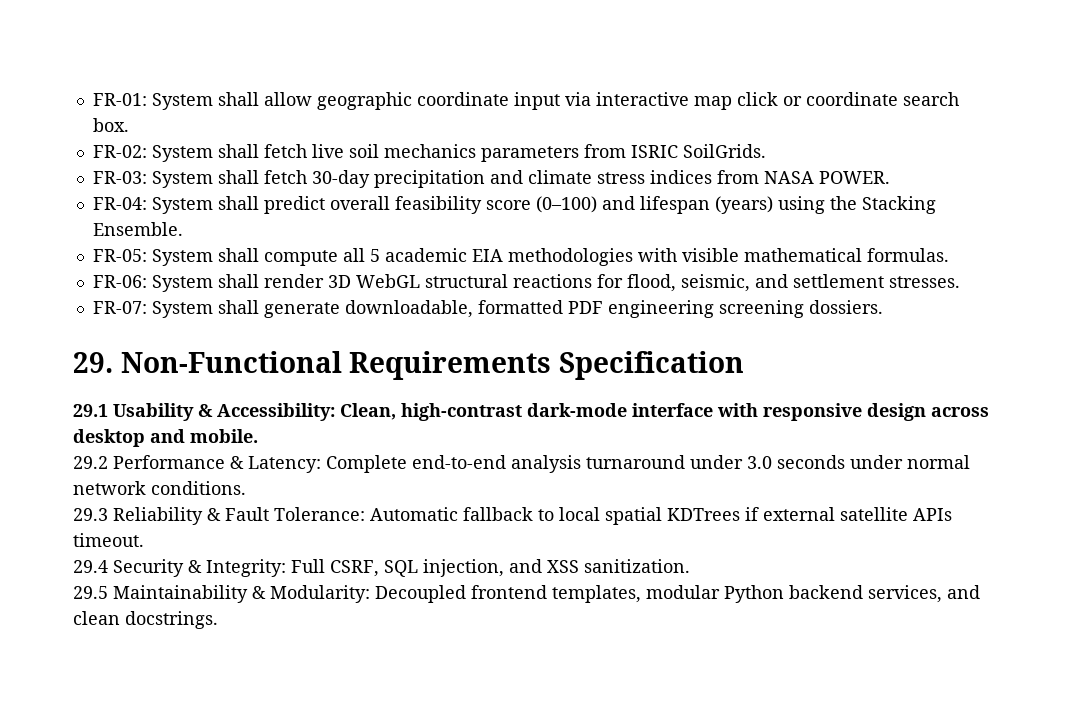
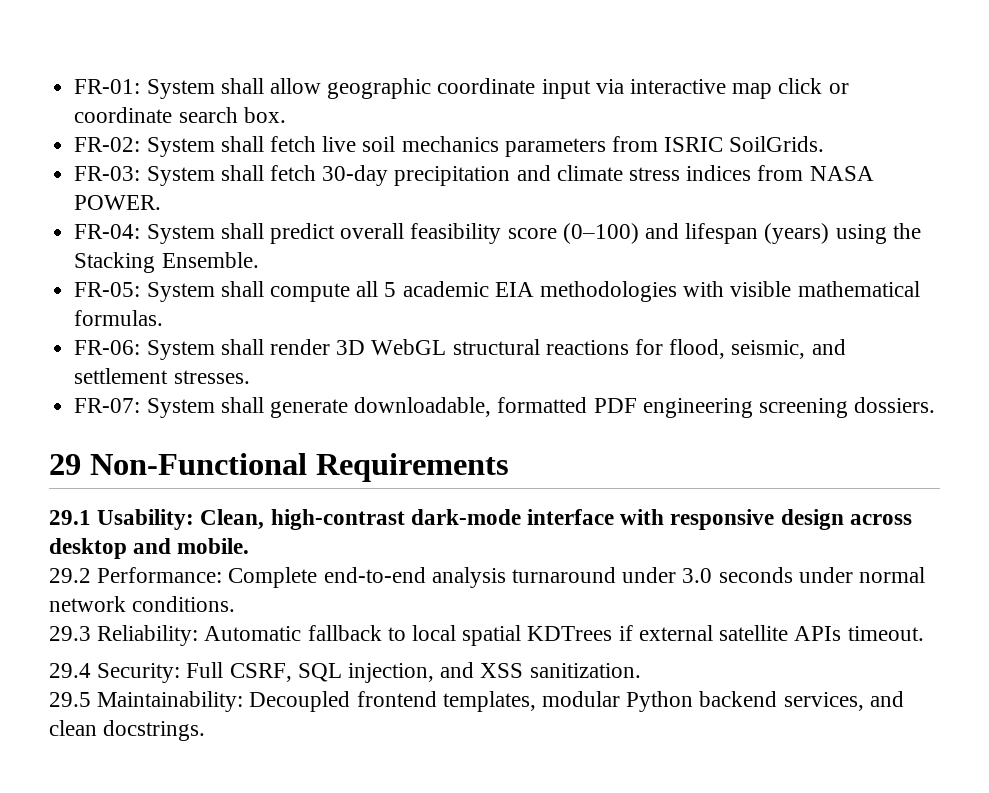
- 29. Non-Functional Requirements Specification
+ 29 Non-Functional Requirements
- 29.1 Usability & Accessibility: Clean, high-contrast dark-mode interface with responsive design across desktop and mobile.
+ 29.1 Usability: Clean, high-contrast dark-mode interface with responsive design across desktop and mobile.
- 29.2 Performance & Latency: Complete end-to-end analysis turnaround under 3.0 seconds under normal network conditions.
+ 29.2 Performance: Complete end-to-end analysis turnaround under 3.0 seconds under normal network conditions.
- 29.3 Reliability & Fault Tolerance: Automatic fallback to local spatial KDTrees if external satellite APIs timeout.
+ 29.3 Reliability: Automatic fallback to local spatial KDTrees if external satellite APIs timeout.
- 29.4 Security & Integrity: Full CSRF, SQL injection, and XSS sanitization.
+ 29.4 Security: Full CSRF, SQL injection, and XSS sanitization.
- 29.5 Maintainability & Modularity: Decoupled frontend templates, modular Python backend services, and clean docstrings.
+ 29.5 Maintainability: Decoupled frontend templates, modular Python backend services, and clean docstrings.

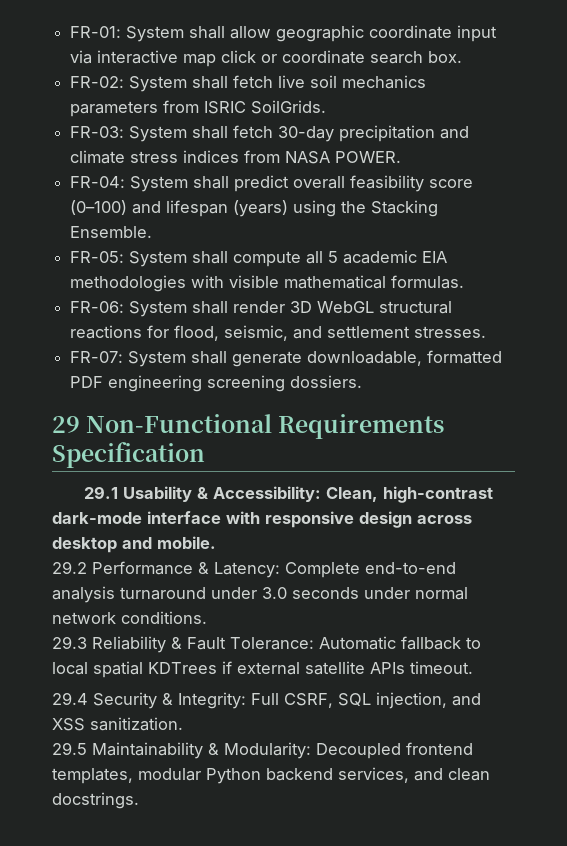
- 29 Non-Functional Requirements
+ 29 Non-Functional Requirements Specification
- 29.1 Usability: Clean, high-contrast dark-mode interface with responsive design across desktop and mobile.
+ 29.1 Usability & Accessibility: Clean, high-contrast dark-mode interface with responsive design across desktop and mobile.
- 29.2 Performance: Complete end-to-end analysis turnaround under 3.0 seconds under normal network conditions.
+ 29.2 Performance & Latency: Complete end-to-end analysis turnaround under 3.0 seconds under normal network conditions.
- 29.3 Reliability: Automatic fallback to local spatial KDTrees if external satellite APIs timeout.
+ 29.3 Reliability & Fault Tolerance: Automatic fallback to local spatial KDTrees if external satellite APIs timeout.
- 29.4 Security: Full CSRF, SQL injection, and XSS sanitization.
+ 29.4 Security & Integrity: Full CSRF, SQL injection, and XSS sanitization.
- 29.5 Maintainability: Decoupled frontend templates, modular Python backend services, and clean docstrings.
+ 29.5 Maintainability & Modularity: Decoupled frontend templates, modular Python backend services, and clean docstrings.

